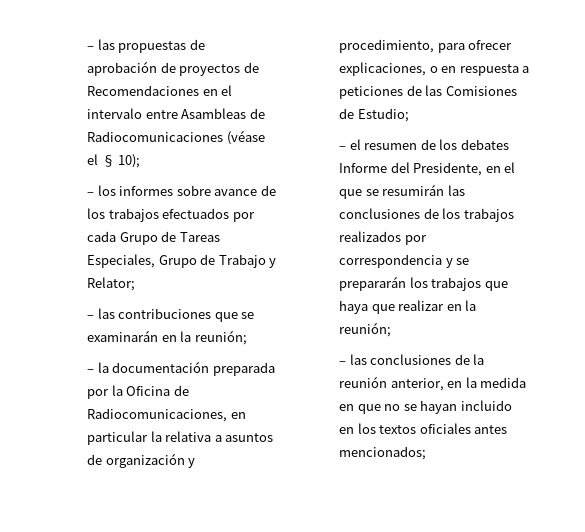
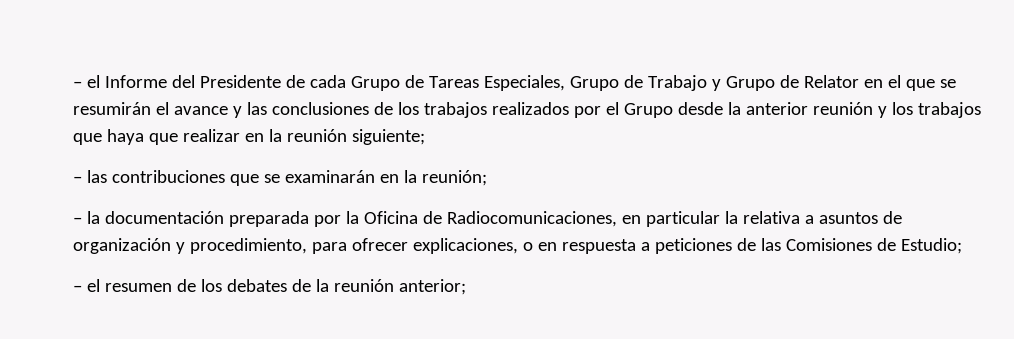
- – las propuestas de aprobación de proyectos de Recomendaciones en el intervalo entre Asambleas de Radiocomunicaciones (véase el § 10);
- – los informes sobre avance de los trabajos efectuados por cada Grupo de Tareas Especiales, Grupo de Trabajo y Relator;
+ – el Informe del Presidente de cada Grupo de Tareas Especiales, Grupo de Trabajo y Grupo de Relator en el que se resumirán el avance y las conclusiones de los trabajos realizados por el Grupo desde la anterior reunión y los trabajos que haya que realizar en la reunión siguiente;
- – el resumen de los debates Informe del Presidente, en el que se resumirán las conclusiones de los trabajos realizados por correspondencia y se prepararán los trabajos que haya que realizar en la reunión;
- – las conclusiones de la reunión anterior, en la medida en que no se hayan incluido en los textos oficiales antes mencionados;
+ – el resumen de los debates de la reunión anterior;

